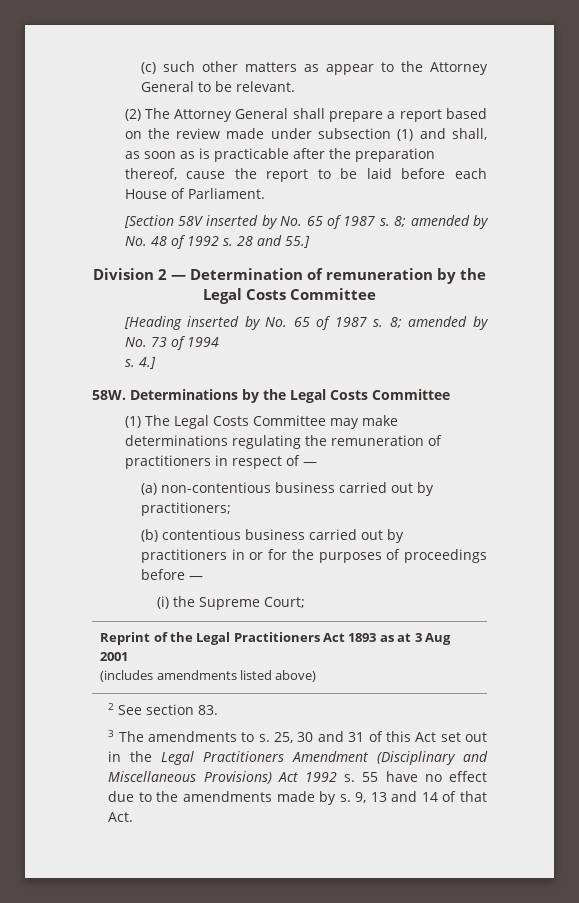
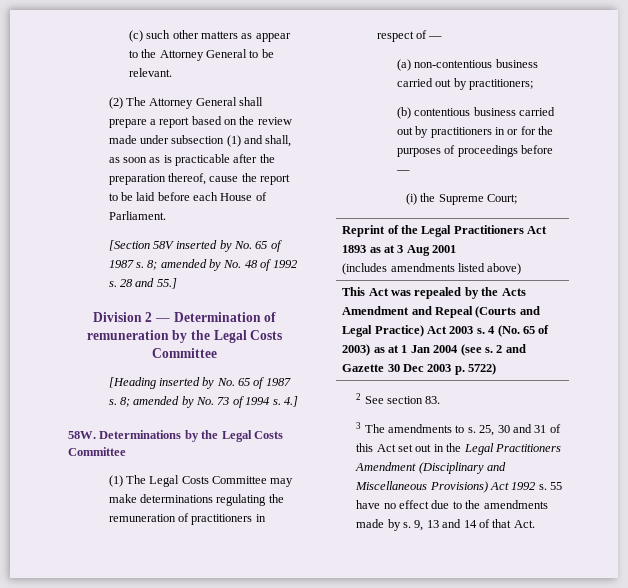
- 8; amended by No. 73 of 1994
- s.
+ 8; amended by No. 73 of 1994 s.
+ This Act was repealed by the Acts Amendment and Repeal (Courts and Legal Practice) Act 2003 s. 4 (No. 65 of 2003) as at 1 Jan 2004 (see s. 2 and Gazette 30 Dec 2003 p. 5722)

